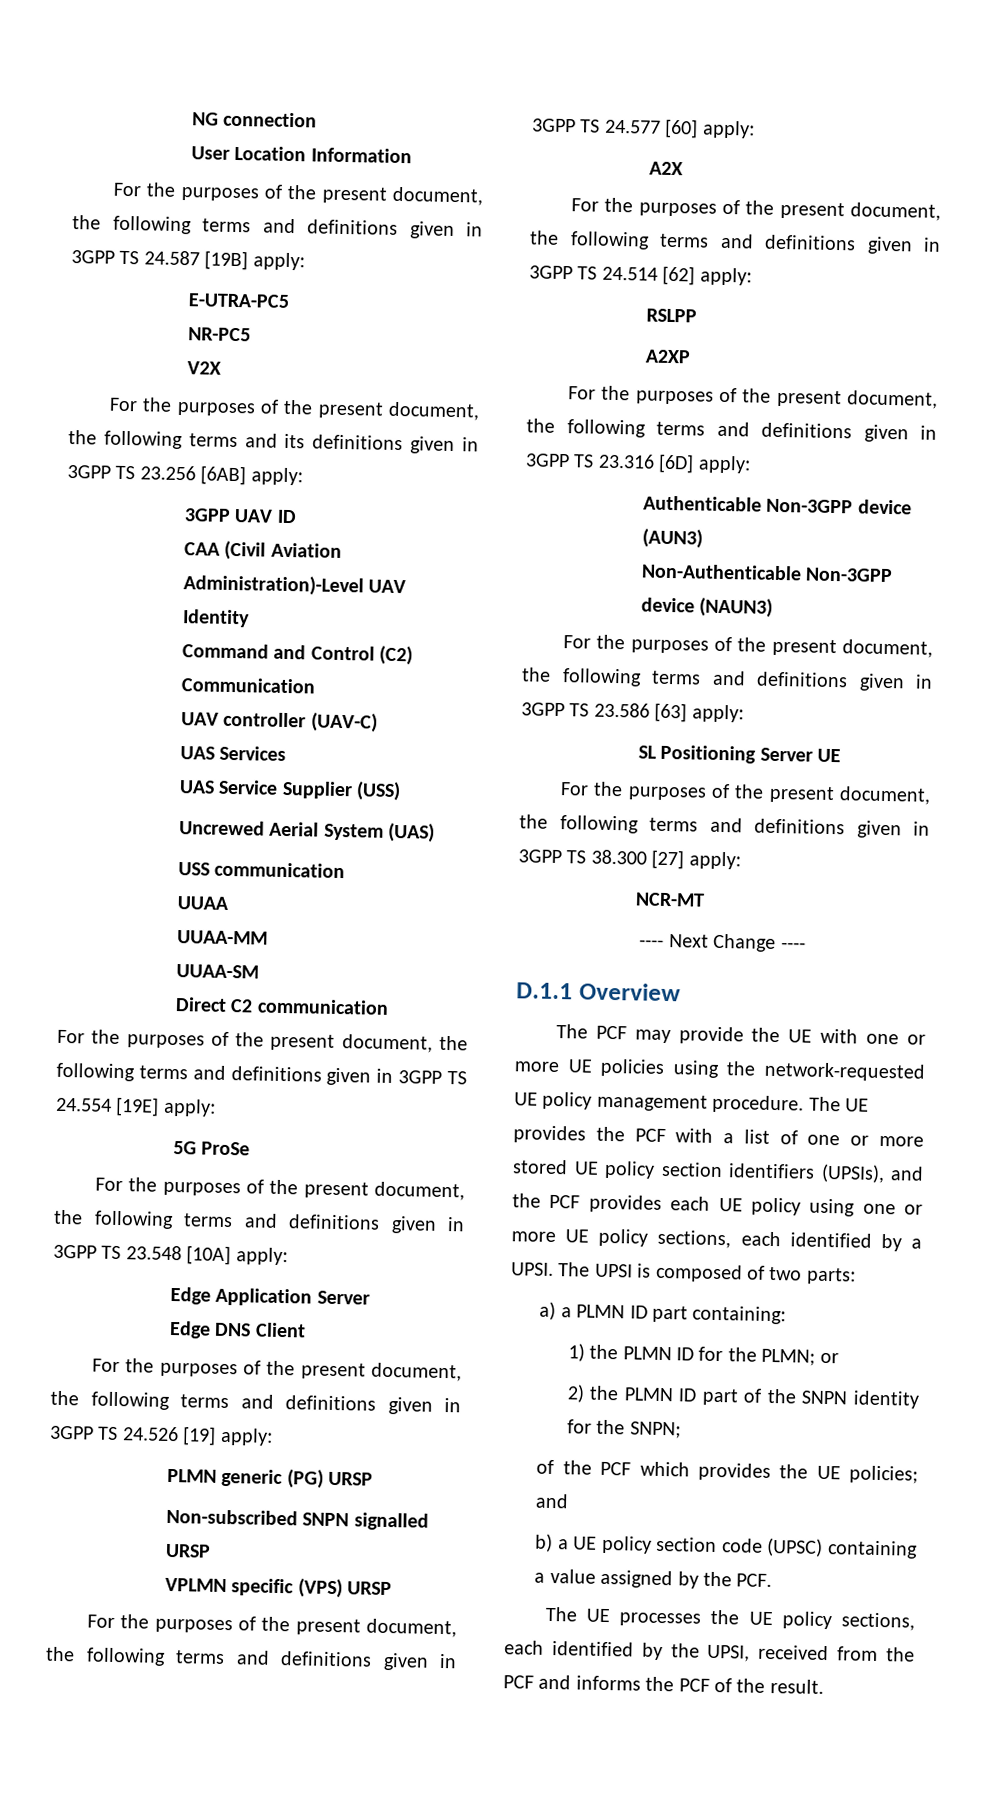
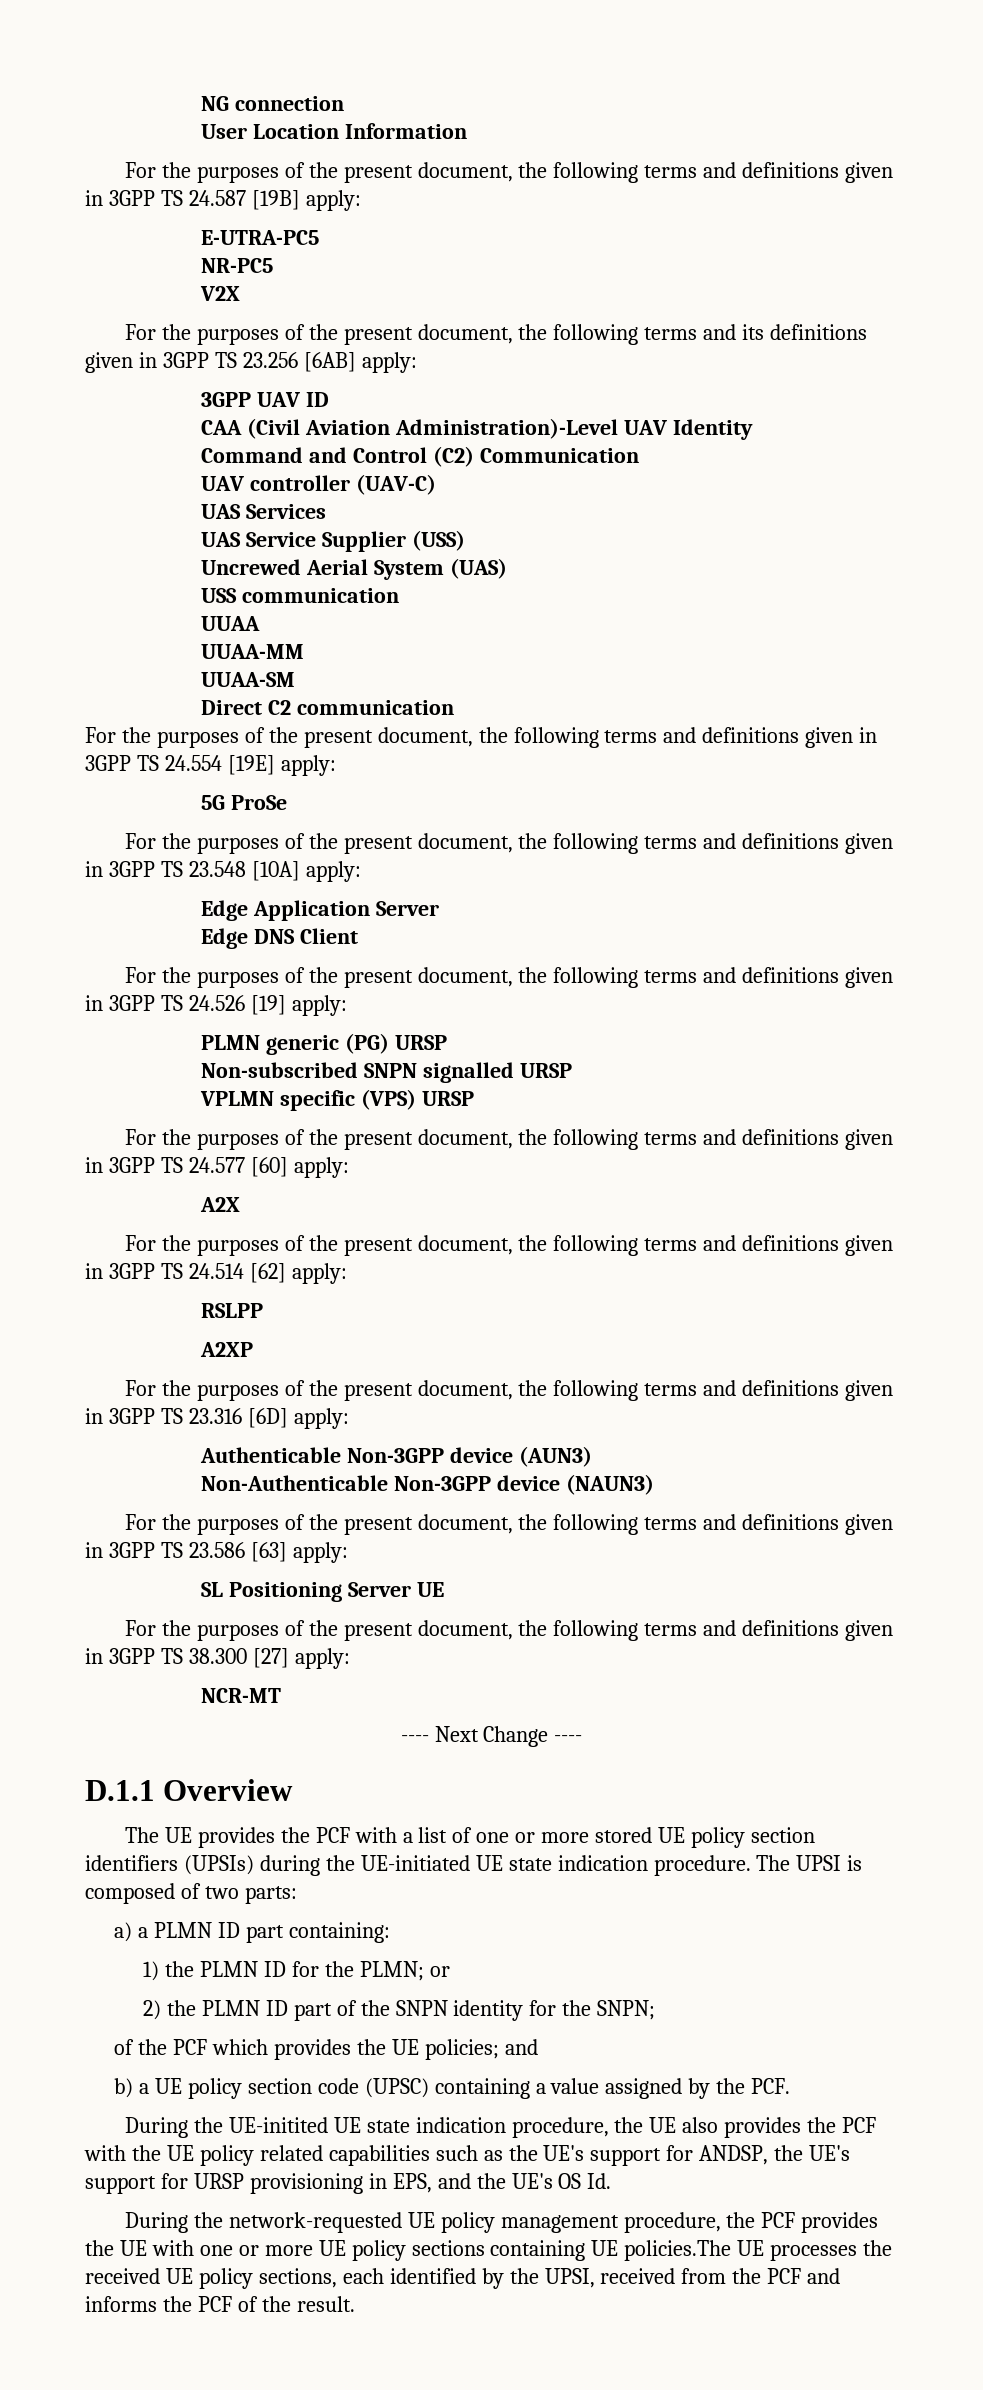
- The PCF may provide the UE with one or more UE policies using the network-requested UE policy management procedure. The UE provides the PCF with a list of one or more stored UE policy section identifiers (UPSIs), and the PCF provides each UE policy using one or more UE policy sections, each identified by a UPSI.
+ The UE provides the PCF with a list of one or more stored UE policy section identifiers (UPSIs) during the UE-initiated UE state indication procedure.
- The UE processes the UE policy sections, each identified by the UPSI, received from the PCF and informs the PCF of the result.
+ During the UE-initited UE state indication procedure, the UE also provides the PCF with the UE policy related capabilities such as the UE's support for ANDSP, the UE's support for URSP provisioning in EPS, and the UE's OS Id.
+ During the network-requested UE policy management procedure, the PCF provides the UE with one or more UE policy sections containing UE policies.The UE processes the received UE policy sections, each identified by the UPSI, received from the PCF and informs the PCF of the result.

